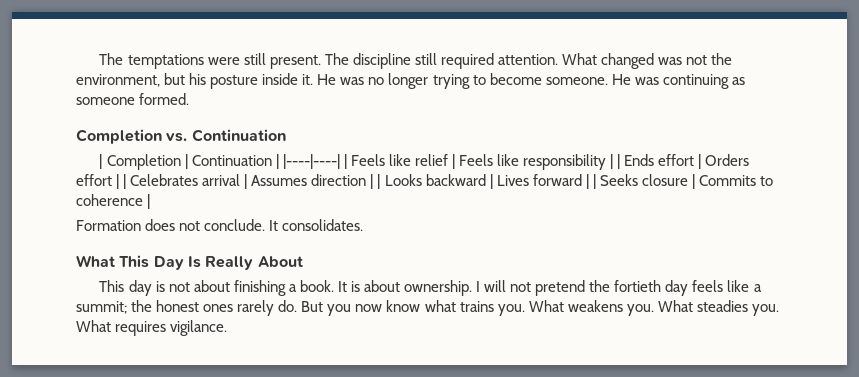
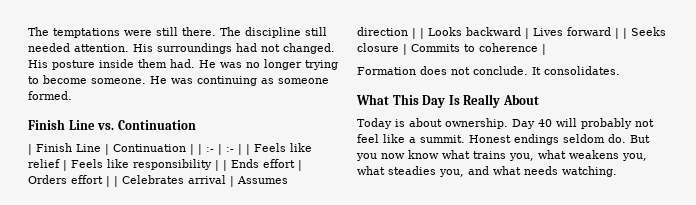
- The temptations were still present.
+ The temptations were still there.
- The discipline still required attention. What changed was not the environment, but his posture inside it.
+ The discipline still needed attention. His surroundings had not changed. His posture inside them had.
- Completion vs. Continuation
+ Finish Line vs. Continuation
- | Completion | Continuation | |----|----| | Feels like relief | Feels like responsibility | | Ends effort | Orders effort | | Celebrates arrival | Assumes direction | | Looks backward | Lives forward | | Seeks closure | Commits to coherence |
+ | Finish Line | Continuation | | :- | :- | | Feels like relief | Feels like responsibility | | Ends effort | Orders effort | | Celebrates arrival | Assumes direction | | Looks backward | Lives forward | | Seeks closure | Commits to coherence |
- This day is not about finishing a book. It is about ownership. I will not pretend the fortieth day feels like a summit; the honest ones rarely do.
+ Today is about ownership. Day 40 will probably not feel like a summit. Honest endings seldom do.
- But you now know what trains you. What weakens you. What steadies you. What requires vigilance.
+ But you now know what trains you, what weakens you, what steadies you, and what needs watching.

